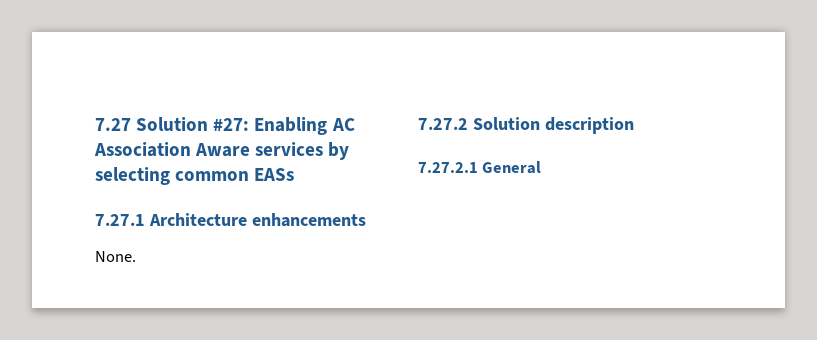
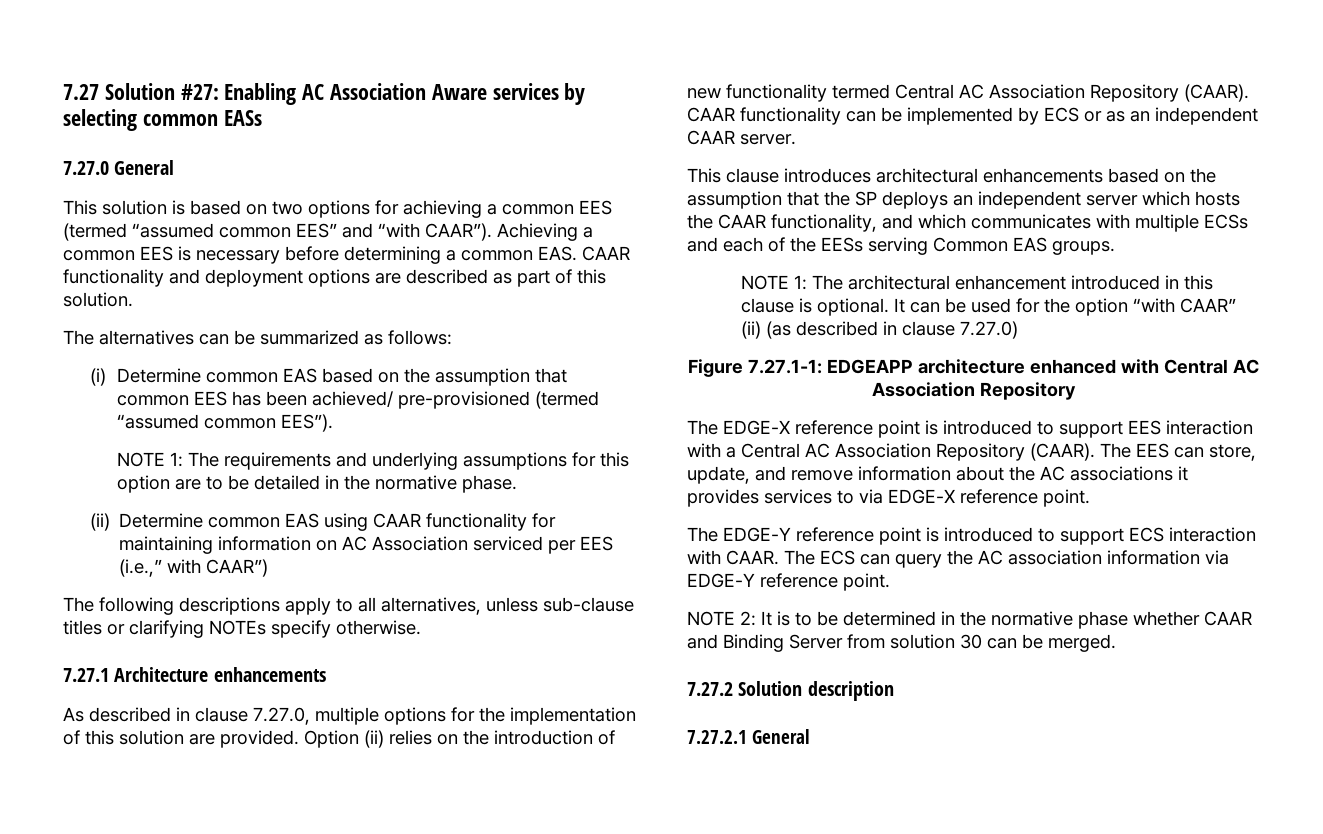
+ 7.27.0 General
+ This solution is based on two options for achieving a common EES (termed “assumed common EES” and “with CAAR”). Achieving a common EES is necessary before determining a common EAS. CAAR functionality and deployment options are described as part of this solution.
+ The alternatives can be summarized as follows:
+ (i) Determine common EAS based on the assumption that common EES has been achieved/ pre-provisioned (termed “assumed common EES”).
+ NOTE 1: The requirements and underlying assumptions for this option are to be detailed in the normative phase.
+ (ii) Determine common EAS using CAAR functionality for maintaining information on AC Association serviced per EES (i.e.,” with CAAR”)
+ The following descriptions apply to all alternatives, unless sub-clause titles or clarifying NOTEs specify otherwise.
  7.27.1 Architecture enhancements
- None.
+ As described in clause 7.27.0, multiple options for the implementation of this solution are provided. Option (ii) relies on the introduction of new functionality termed Central AC Association Repository (CAAR). CAAR functionality can be implemented by ECS or as an independent CAAR server.
+ This clause introduces architectural enhancements based on the assumption that the SP deploys an independent server which hosts the CAAR functionality, and which communicates with multiple ECSs and each of the EESs serving Common EAS groups.
+ NOTE 1: The architectural enhancement introduced in this clause is optional. It can be used for the option “with CAAR” (ii) (as described in clause 7.27.0)
+ Figure 7.27.1-1: EDGEAPP architecture enhanced with Central AC Association Repository
+ The EDGE-X reference point is introduced to support EES interaction with a Central AC Association Repository (CAAR). The EES can store, update, and remove information about the AC associations it provides services to via EDGE-X reference point.
+ The EDGE-Y reference point is introduced to support ECS interaction with CAAR. The ECS can query the AC association information via EDGE-Y reference point.
+ NOTE 2: It is to be determined in the normative phase whether CAAR and Binding Server from solution 30 can be merged.

